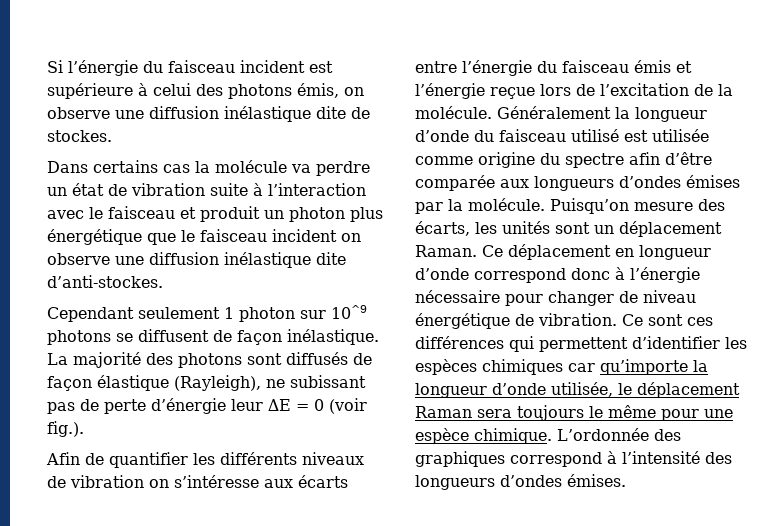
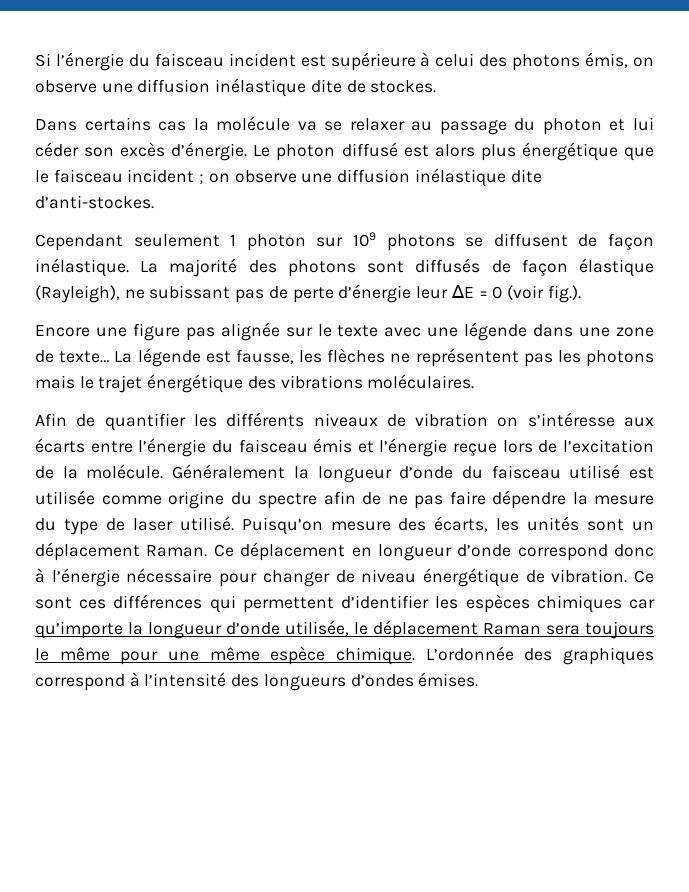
- Dans certains cas la molécule va perdre un état de vibration suite à l’interaction avec le faisceau et produit un photon plus énergétique que le faisceau incident on observe une diffusion inélastique dite d’anti-stockes.
+ Dans certains cas la molécule va se relaxer au passage du photon et lui céder son excès d’énergie. Le photon diffusé est alors plus énergétique que le faisceau incident ; on observe une diffusion inélastique dite d’anti-stockes.
- Cependant seulement 1 photon sur 10^9 photons se diffusent de façon inélastique.
+ Cependant seulement 1 photon sur 109 photons se diffusent de façon inélastique.
+ Encore une figure pas alignée sur le texte avec une légende dans une zone de texte… La légende est fausse, les flèches ne représentent pas les photons mais le trajet énergétique des vibrations moléculaires.
- Généralement la longueur d’onde du faisceau utilisé est utilisée comme origine du spectre afin d’être comparée aux longueurs d’ondes émises par la molécule.
+ Généralement la longueur d’onde du faisceau utilisé est utilisée comme origine du spectre afin de ne pas faire dépendre la mesure du type de laser utilisé.
- Ce sont ces différences qui permettent d’identifier les espèces chimiques car qu’importe la longueur d’onde utilisée, le déplacement Raman sera toujours le même pour une espèce chimique.
+ Ce sont ces différences qui permettent d’identifier les espèces chimiques car qu’importe la longueur d’onde utilisée, le déplacement Raman sera toujours le même pour une même espèce chimique.

